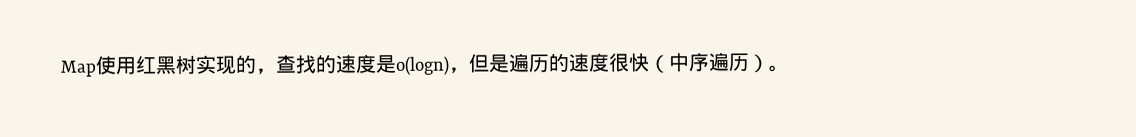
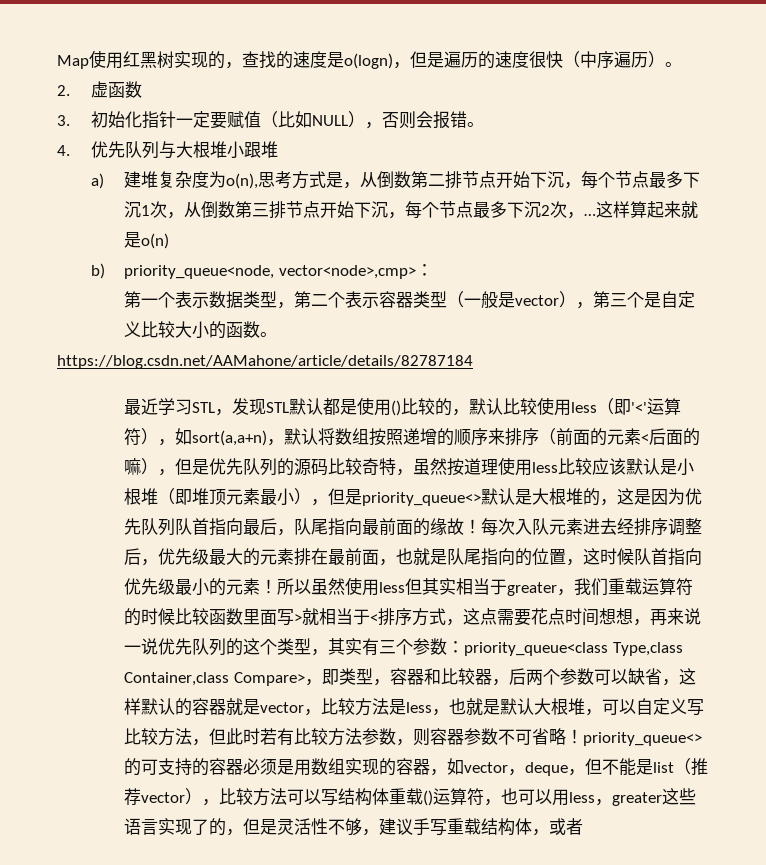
+ 2.虚函数
+ 3.初始化指针一定要赋值（比如NULL），否则会报错。
+ 4.优先队列与大根堆小跟堆
+ a)建堆复杂度为o(n),思考方式是，从倒数第二排节点开始下沉，每个节点最多下沉1次，从倒数第三排节点开始下沉，每个节点最多下沉2次，…这样算起来就是o(n)
+ b) priority_queue<node, vector<node>,cmp>：
+ 第一个表示数据类型，第二个表示容器类型（一般是vector），第三个是自定义比较大小的函数。
+ https://blog.csdn.net/AAMahone/article/details/82787184
+ 最近学习STL，发现STL默认都是使用()比较的，默认比较使用less（即'<'运算符），如sort(a,a+n)，默认将数组按照递增的顺序来排序（前面的元素<后面的嘛），但是优先队列的源码比较奇特，虽然按道理使用less比较应该默认是小根堆（即堆顶元素最小），但是priority_queue<>默认是大根堆的，这是因为优先队列队首指向最后，队尾指向最前面的缘故！每次入队元素进去经排序调整后，优先级最大的元素排在最前面，也就是队尾指向的位置，这时候队首指向优先级最小的元素！所以虽然使用less但其实相当于greater，我们重载运算符的时候比较函数里面写>就相当于<排序方式，这点需要花点时间想想，再来说一说优先队列的这个类型，其实有三个参数：priority_queue<class Type,class Container,class Compare>，即类型，容器和比较器，后两个参数可以缺省，这样默认的容器就是vector，比较方法是less，也就是默认大根堆，可以自定义写比较方法，但此时若有比较方法参数，则容器参数不可省略！priority_queue<>的可支持的容器必须是用数组实现的容器，如vector，deque，但不能是list（推荐vector），比较方法可以写结构体重载()运算符，也可以用less，greater这些语言实现了的，但是灵活性不够，建议手写重载结构体，或者

